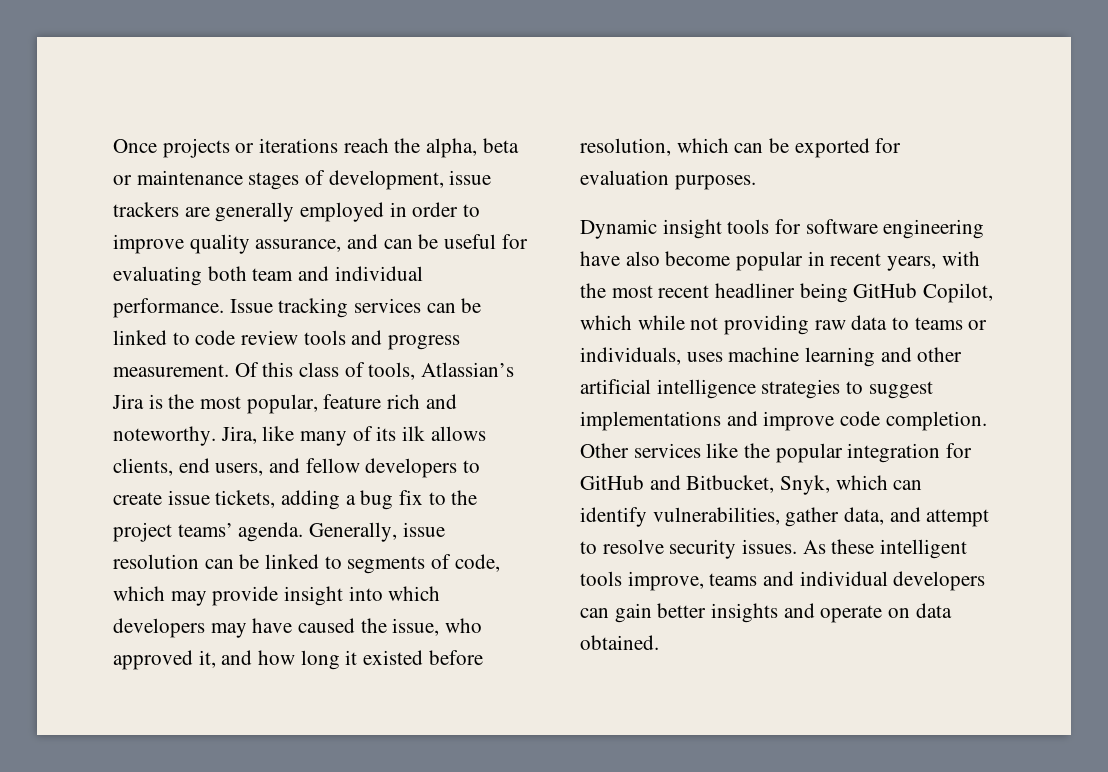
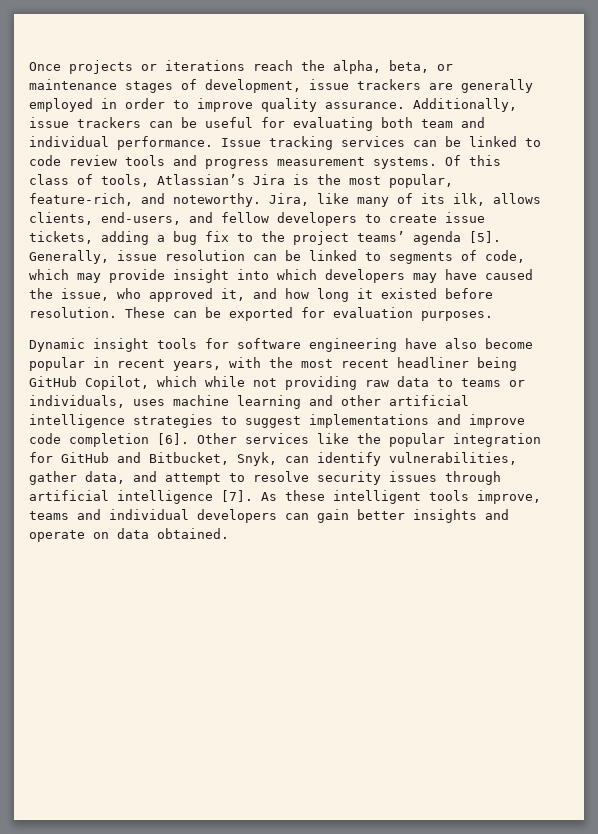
- Once projects or iterations reach the alpha, beta or maintenance stages of development, issue trackers are generally employed in order to improve quality assurance, and can be useful for evaluating both team and individual performance.
+ Once projects or iterations reach the alpha, beta, or maintenance stages of development, issue trackers are generally employed in order to improve quality assurance. Additionally, issue trackers can be useful for evaluating both team and individual performance.
- Issue tracking services can be linked to code review tools and progress measurement.
+ Issue tracking services can be linked to code review tools and progress measurement systems.
- Of this class of tools, Atlassian’s Jira is the most popular, feature rich and noteworthy.
+ Of this class of tools, Atlassian’s Jira is the most popular, feature-rich, and noteworthy.
- Jira, like many of its ilk allows clients, end users, and fellow developers to create issue tickets, adding a bug fix to the project teams’ agenda.
+ Jira, like many of its ilk, allows clients, end-users, and fellow developers to create issue tickets, adding a bug fix to the project teams’ agenda [5].
- Generally, issue resolution can be linked to segments of code, which may provide insight into which developers may have caused the issue, who approved it, and how long it existed before resolution, which can be exported for evaluation purposes.
+ Generally, issue resolution can be linked to segments of code, which may provide insight into which developers may have caused the issue, who approved it, and how long it existed before resolution. These can be exported for evaluation purposes.
- Dynamic insight tools for software engineering have also become popular in recent years, with the most recent headliner being GitHub Copilot, which while not providing raw data to teams or individuals, uses machine learning and other artificial intelligence strategies to suggest implementations and improve code completion.
+ Dynamic insight tools for software engineering have also become popular in recent years, with the most recent headliner being GitHub Copilot, which while not providing raw data to teams or individuals, uses machine learning and other artificial intelligence strategies to suggest implementations and improve code completion [6].
- Other services like the popular integration for GitHub and Bitbucket, Snyk, which can identify vulnerabilities, gather data, and attempt to resolve security issues.
+ Other services like the popular integration for GitHub and Bitbucket, Snyk, can identify vulnerabilities, gather data, and attempt to resolve security issues through artificial intelligence [7].

